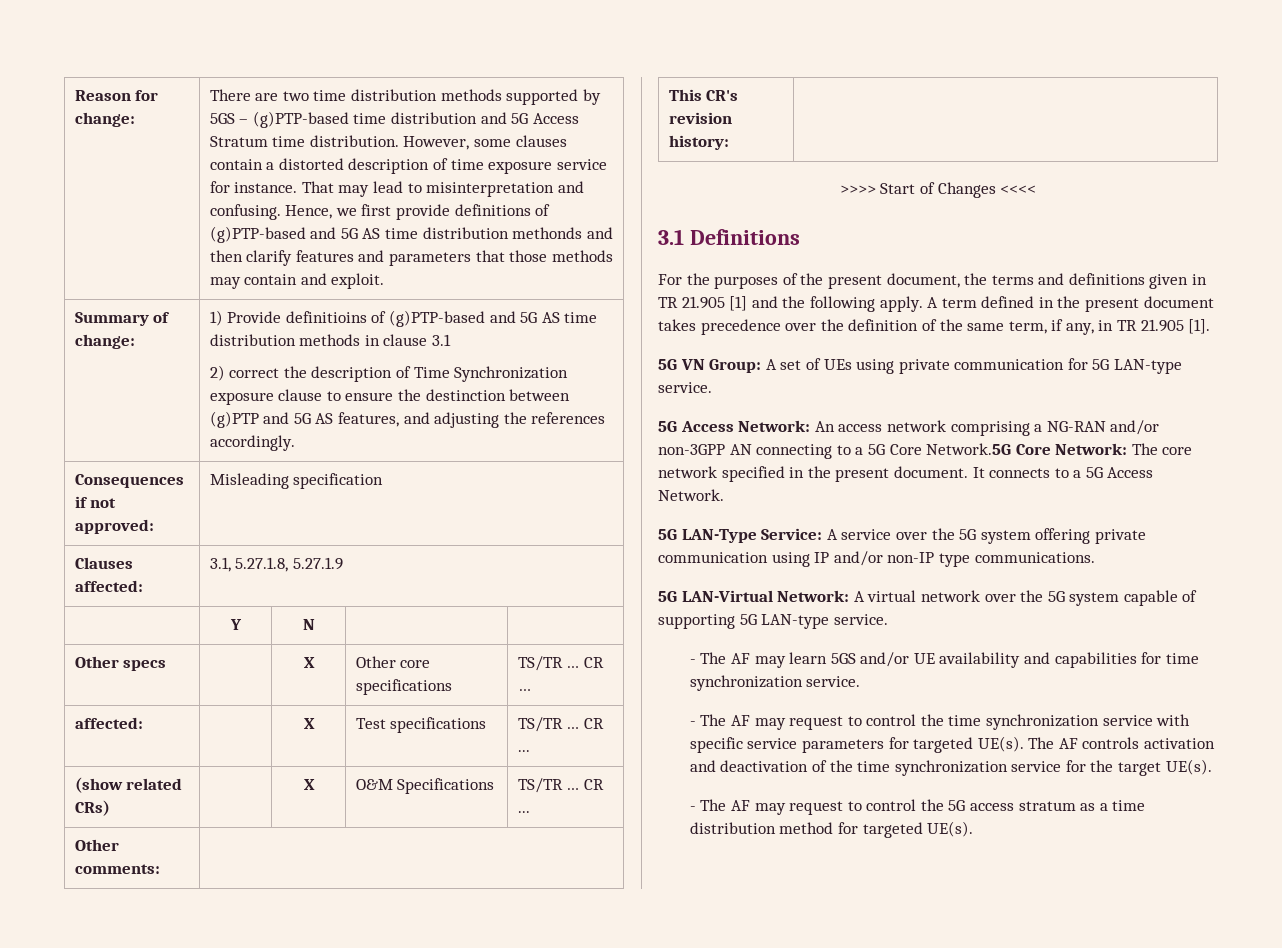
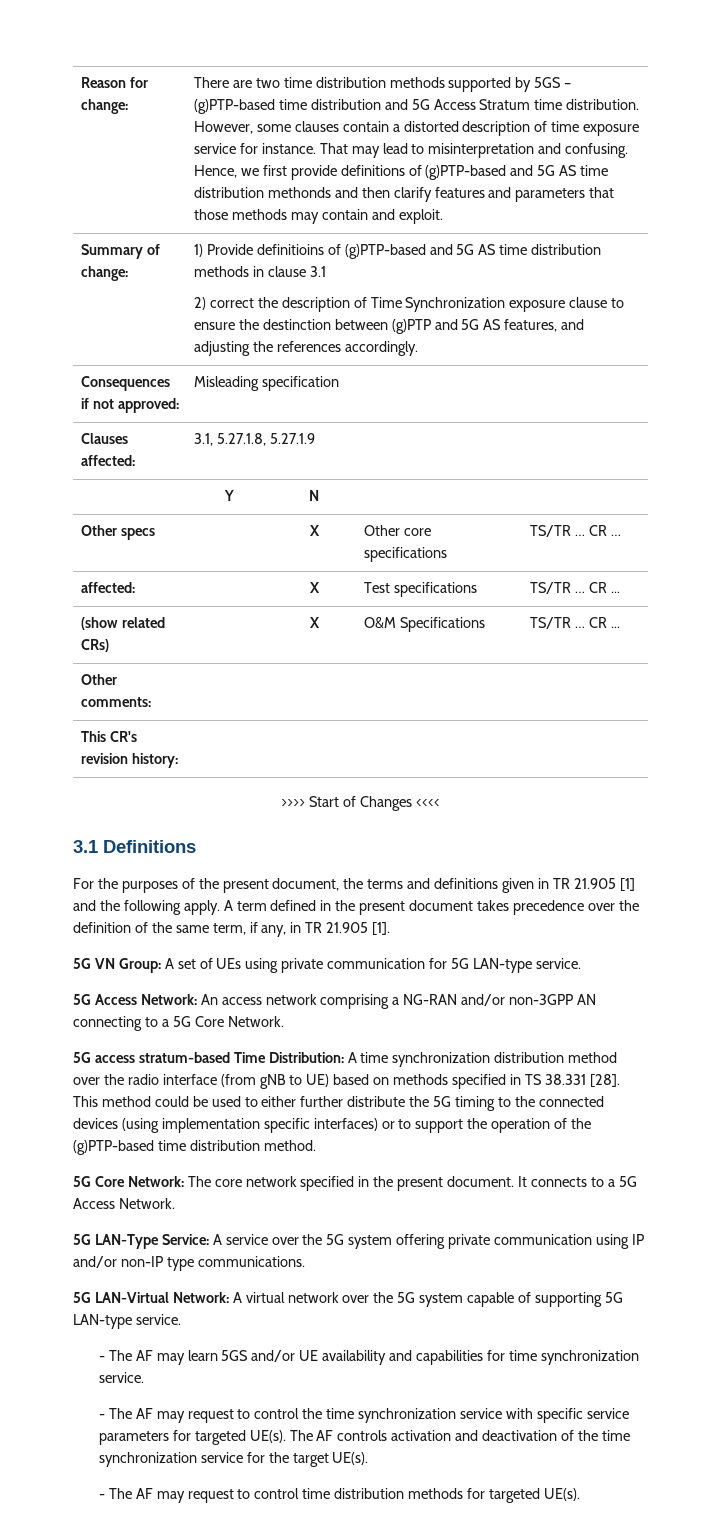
- 5G Access Network: An access network comprising a NG-RAN and/or non-3GPP AN connecting to a 5G Core Network.5G Core Network: The core network specified in the present document.
+ 5G Access Network: An access network comprising a NG-RAN and/or non-3GPP AN connecting to a 5G Core Network.
+ 5G access stratum-based Time Distribution: A time synchronization distribution method over the radio interface (from gNB to UE) based on methods specified in TS 38.331 [28]. This method could be used to either further distribute the 5G timing to the connected devices (using implementation specific interfaces) or to support the operation of the (g)PTP-based time distribution method.
+ 5G Core Network: The core network specified in the present document.
- - The AF may request to control the 5G access stratum as a time distribution method for targeted UE(s).
+ - The AF may request to control time distribution methods for targeted UE(s).

